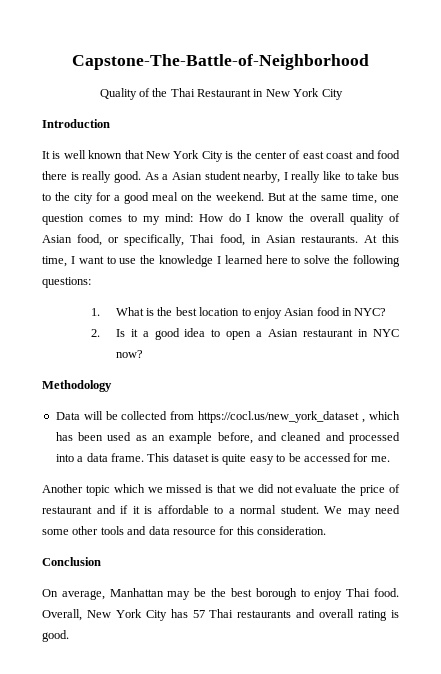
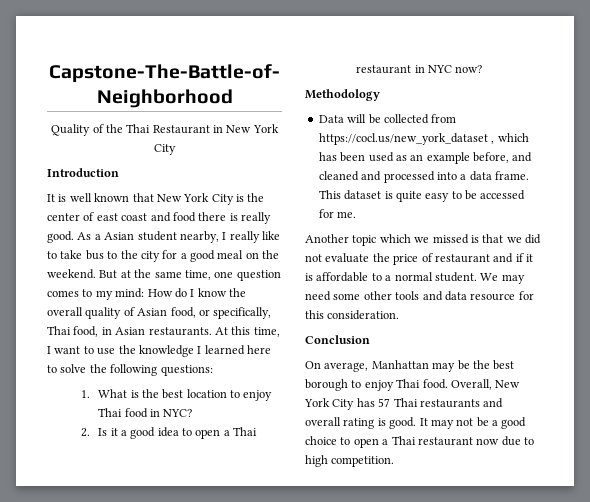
- 1. What is the best location to enjoy Asian food in NYC?
+ 1. What is the best location to enjoy Thai food in NYC?
- 2. Is it a good idea to open a Asian restaurant in NYC now?
+ 2. Is it a good idea to open a Thai restaurant in NYC now?
+ It may not be a good choice to open a Thai restaurant now due to high competition.

